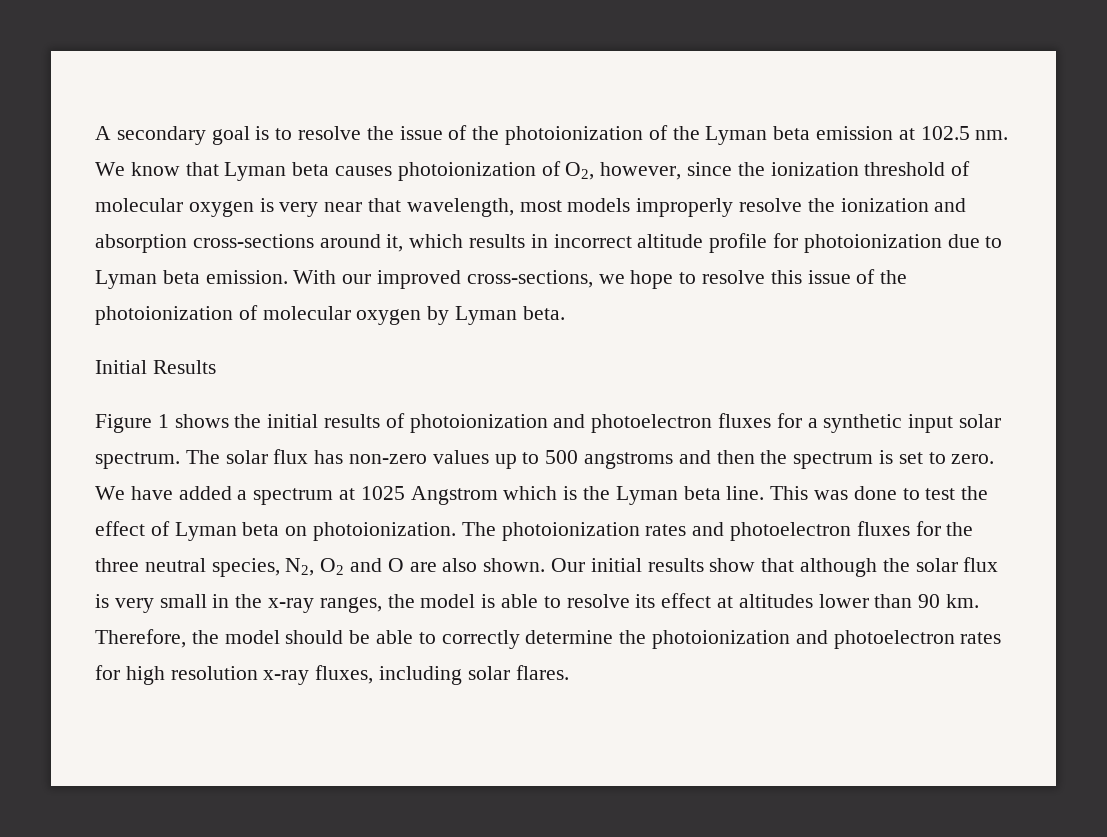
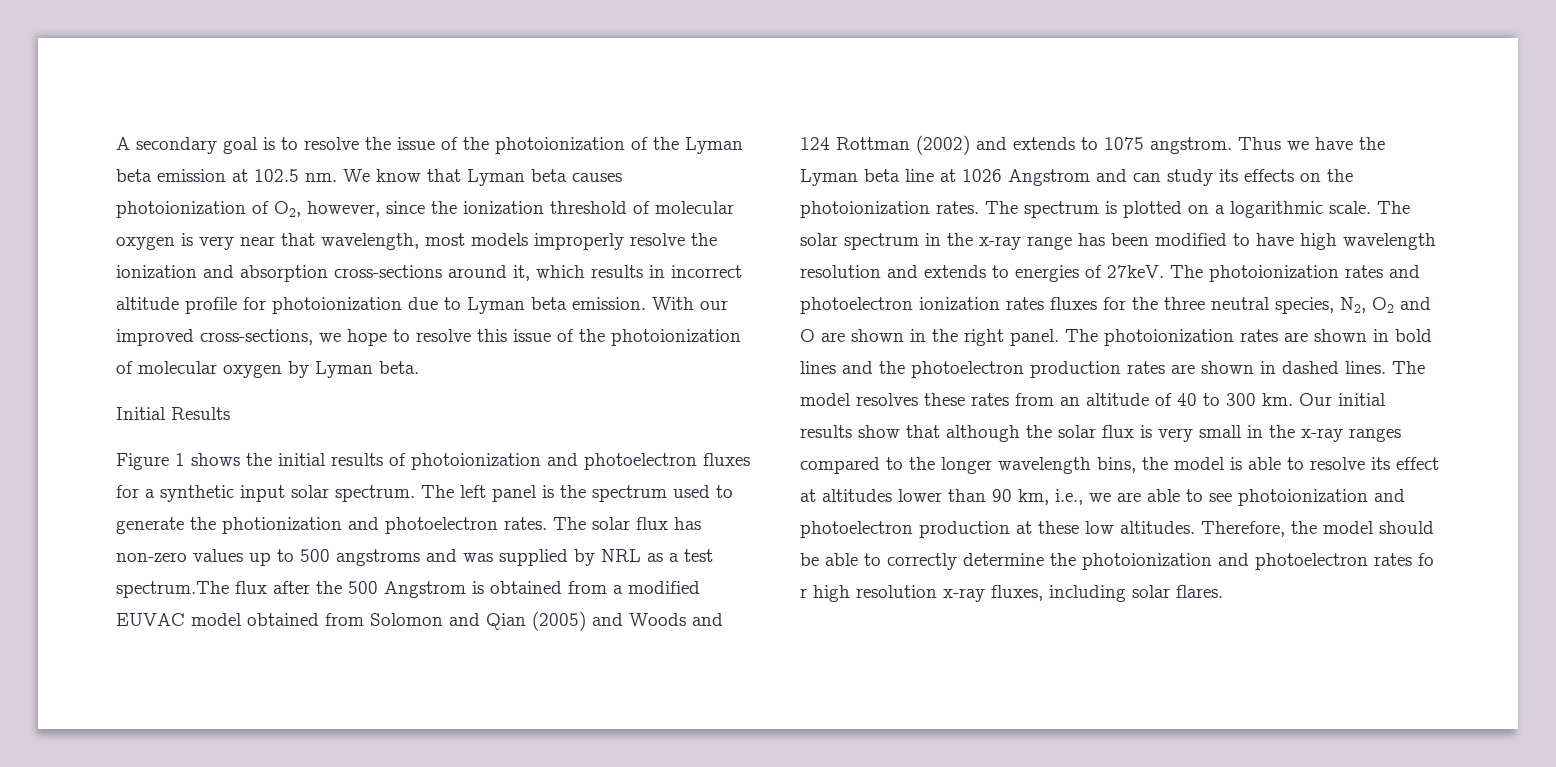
- The solar flux has non-zero values up to 500 angstroms and then the spectrum is set to zero. We have added a spectrum at 1025 Angstrom which is the Lyman beta line. This was done to test the effect of Lyman beta on photoionization.
+ The left panel is the spectrum used to generate the photionization and photoelectron rates. The solar flux has non-zero values up to 500 angstroms and was supplied by NRL as a test spectrum.The flux after the 500 Angstrom is obtained from a modified EUVAC model obtained from Solomon and Qian (2005) and Woods and 124 Rottman (2002) and extends to 1075 angstrom. Thus we have the Lyman beta line at 1026 Angstrom and can study its effects on the photoionization rates. The spectrum is plotted on a logarithmic scale. The solar spectrum in the x-ray range has been modified to have high wavelength resolution and extends to energies of 27keV.
- The photoionization rates and photoelectron fluxes for the three neutral species, N2, O2 and O are also shown.
+ The photoionization rates and photoelectron ionization rates fluxes for the three neutral species, N2, O2 and O are shown in the right panel. The photoionization rates are shown in bold lines and the photoelectron production rates are shown in dashed lines. The model resolves these rates from an altitude of 40 to 300 km.
- Our initial results show that although the solar flux is very small in the x-ray ranges, the model is able to resolve its effect at altitudes lower than 90 km.
+ Our initial results show that although the solar flux is very small in the x-ray ranges compared to the longer wavelength bins, the model is able to resolve its effect at altitudes lower than 90 km, i.e., we are able to see photoionization and photoelectron production at these low altitudes.
- Therefore, the model should be able to correctly determine the photoionization and photoelectron rates for high resolution x-ray fluxes, including solar flares.
+ Therefore, the model should be able to correctly determine the photoionization and photoelectron rates fo r high resolution x-ray fluxes, including solar flares.

